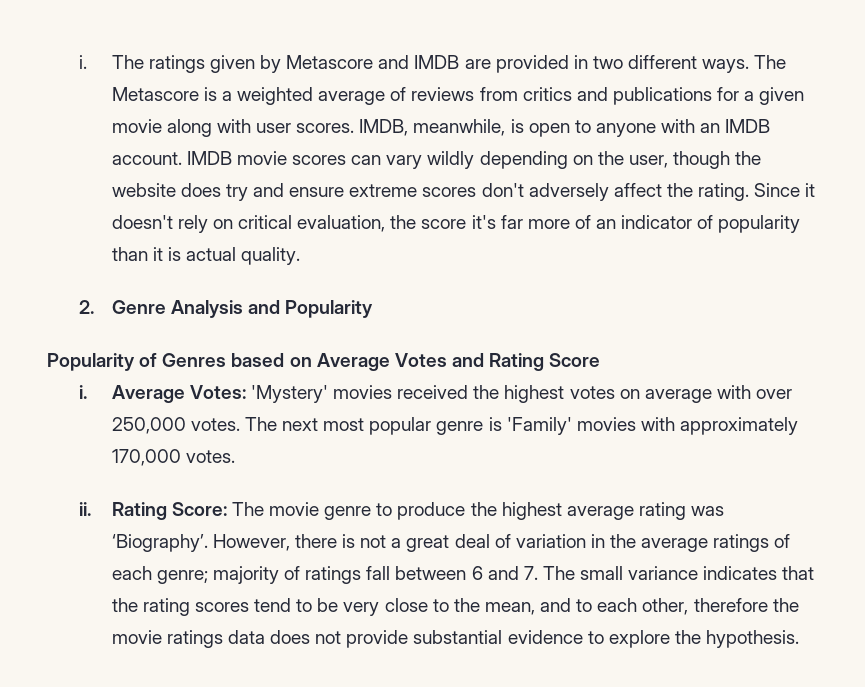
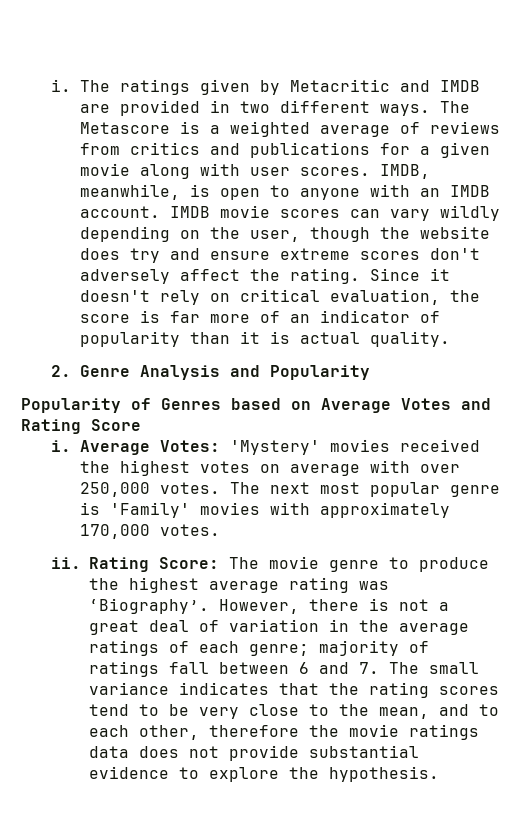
- The ratings given by Metascore and IMDB are provided in two different ways.
+ The ratings given by Metacritic and IMDB are provided in two different ways.
- Since it doesn't rely on critical evaluation, the score it's far more of an indicator of popularity than it is actual quality.
+ Since it doesn't rely on critical evaluation, the score is far more of an indicator of popularity than it is actual quality.

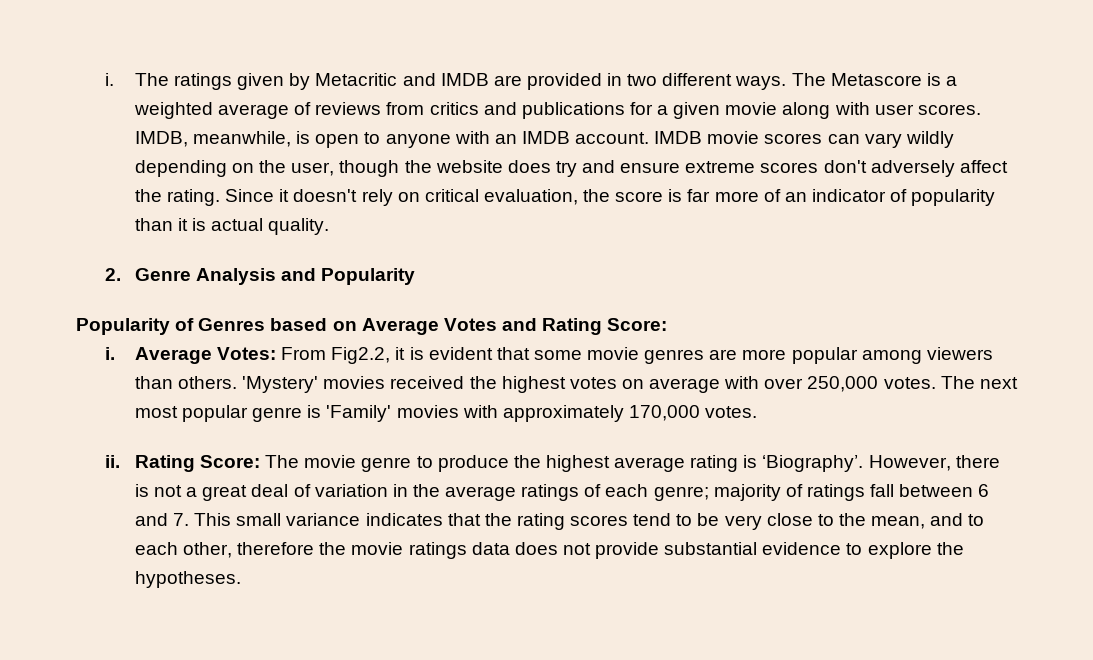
- Popularity of Genres based on Average Votes and Rating Score
+ Popularity of Genres based on Average Votes and Rating Score:
- Average Votes: 'Mystery' movies received the highest votes on average with over 250,000 votes.
+ Average Votes: From Fig2.2, it is evident that some movie genres are more popular among viewers than others. 'Mystery' movies received the highest votes on average with over 250,000 votes.
- Rating Score: The movie genre to produce the highest average rating was ‘Biography’.
+ Rating Score: The movie genre to produce the highest average rating is ‘Biography’.
- However, there is not a great deal of variation in the average ratings of each genre; majority of ratings fall between 6 and 7. The small variance indicates that the rating scores tend to be very close to the mean, and to each other, therefore the movie ratings data does not provide substantial evidence to explore the hypothesis.
+ However, there is not a great deal of variation in the average ratings of each genre; majority of ratings fall between 6 and 7. This small variance indicates that the rating scores tend to be very close to the mean, and to each other, therefore the movie ratings data does not provide substantial evidence to explore the hypotheses.

